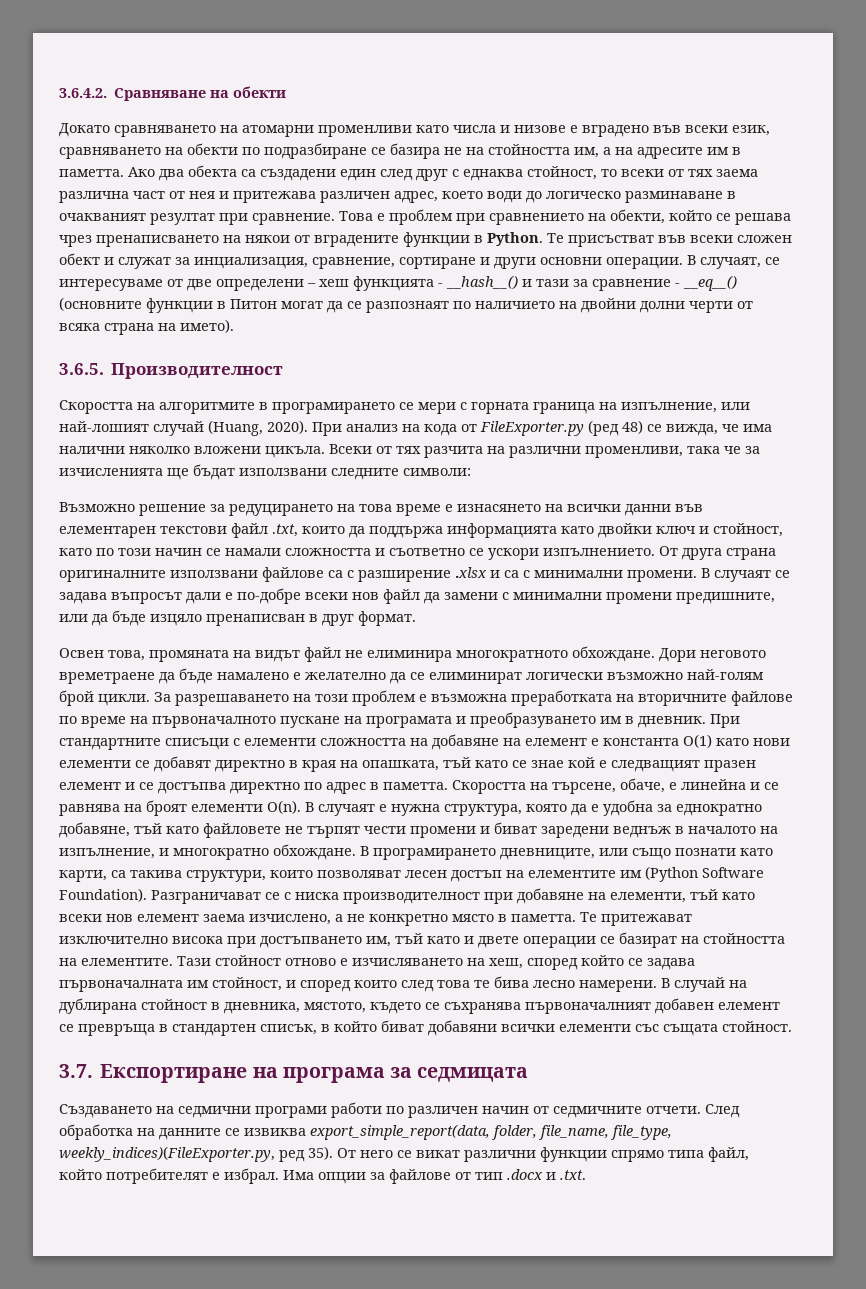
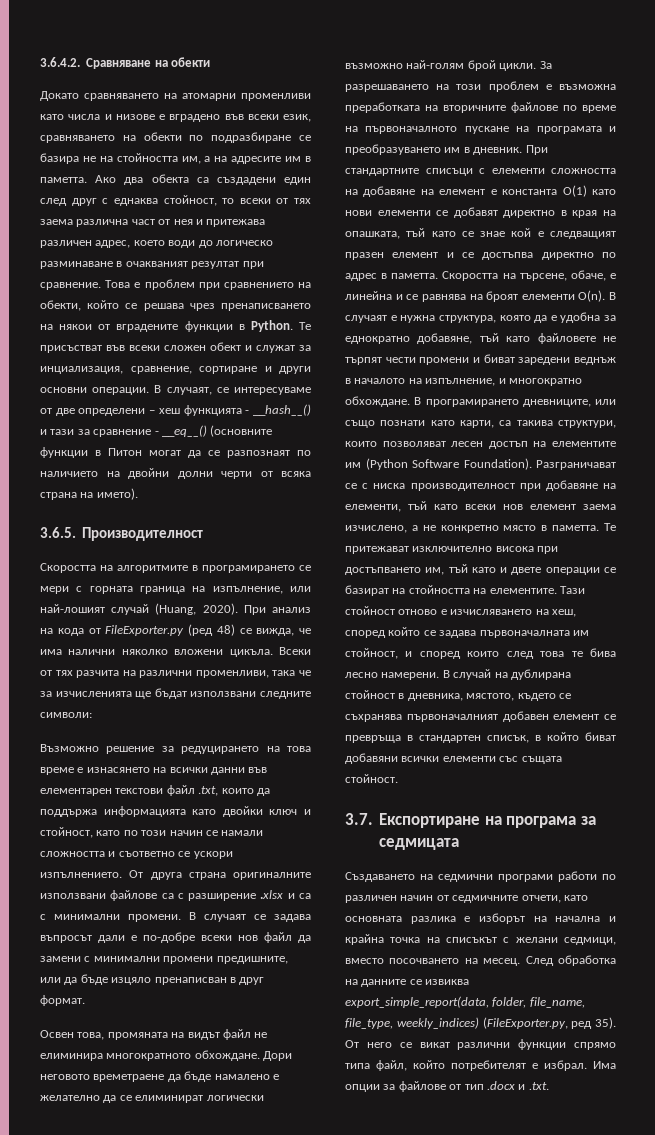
- Създаването на седмични програми работи по различен начин от седмичните отчети.
+ Създаването на седмични програми работи по различен начин от седмичните отчети, като основната разлика е изборът на начална и крайна точка на списъкът с желани седмици, вместо посочването на месец.
- След обработка на данните се извиква export_simple_report(data, folder, file_name, file_type, weekly_indices)(FileExporter.py, ред 35).
+ След обработка на данните се извиква export_simple_report(data, folder, file_name, file_type, weekly_indices) (FileExporter.py, ред 35).

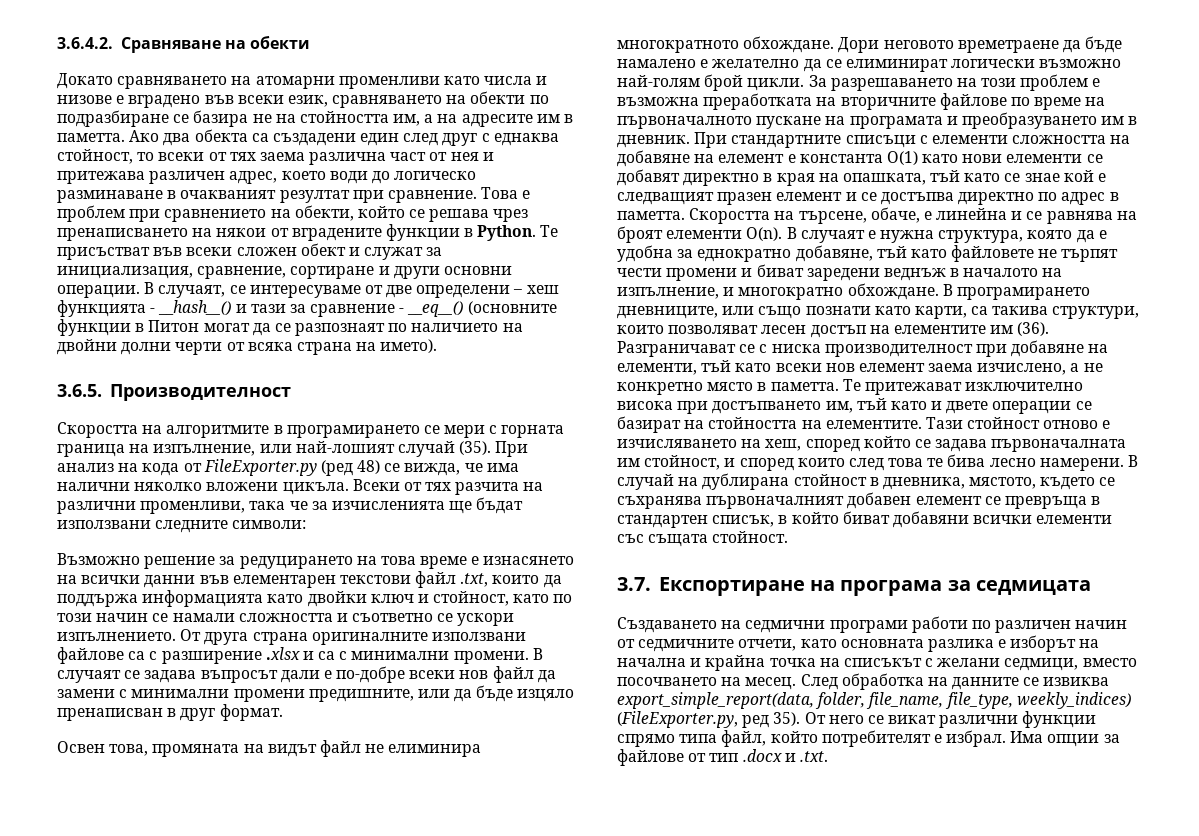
- Те присъстват във всеки сложен обект и служат за инциализация, сравнение, сортиране и други основни операции.
+ Те присъстват във всеки сложен обект и служат за инициализация, сравнение, сортиране и други основни операции.
- Скоростта на алгоритмите в програмирането се мери с горната граница на изпълнение, или най-лошият случай (Huang, 2020).
+ Скоростта на алгоритмите в програмирането се мери с горната граница на изпълнение, или най-лошият случай (35).
- В програмирането дневниците, или също познати като карти, са такива структури, които позволяват лесен достъп на елементите им (Python Software Foundation).
+ В програмирането дневниците, или също познати като карти, са такива структури, които позволяват лесен достъп на елементите им (36).

